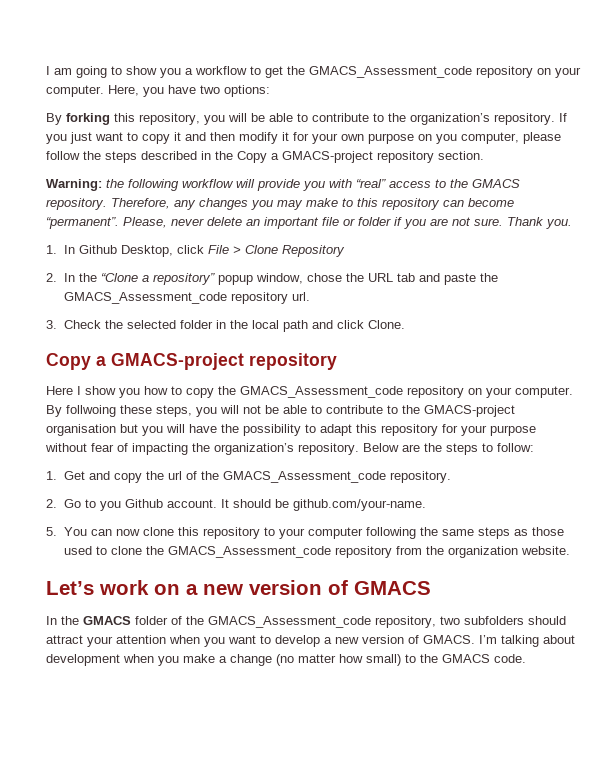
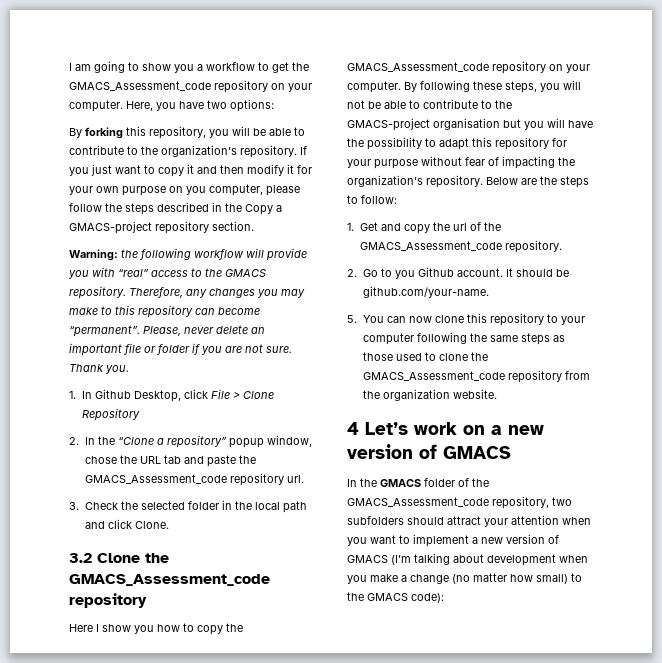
  3. Check the selected folder in the local path and click Clone.
- Copy a GMACS-project repository
+ 3.2 Clone the GMACS_Assessment_code repository
- By follwoing these steps, you will not be able to contribute to the GMACS-project organisation but you will have the possibility to adapt this repository for your purpose without fear of impacting the organization’s repository.
+ By following these steps, you will not be able to contribute to the GMACS-project organisation but you will have the possibility to adapt this repository for your purpose without fear of impacting the organization’s repository.
- Let’s work on a new version of GMACS
+ 4 Let’s work on a new version of GMACS
- In the GMACS folder of the GMACS_Assessment_code repository, two subfolders should attract your attention when you want to develop a new version of GMACS. I’m talking about development when you make a change (no matter how small) to the GMACS code.
+ In the GMACS folder of the GMACS_Assessment_code repository, two subfolders should attract your attention when you want to implement a new version of GMACS (I’m talking about development when you make a change (no matter how small) to the GMACS code):

